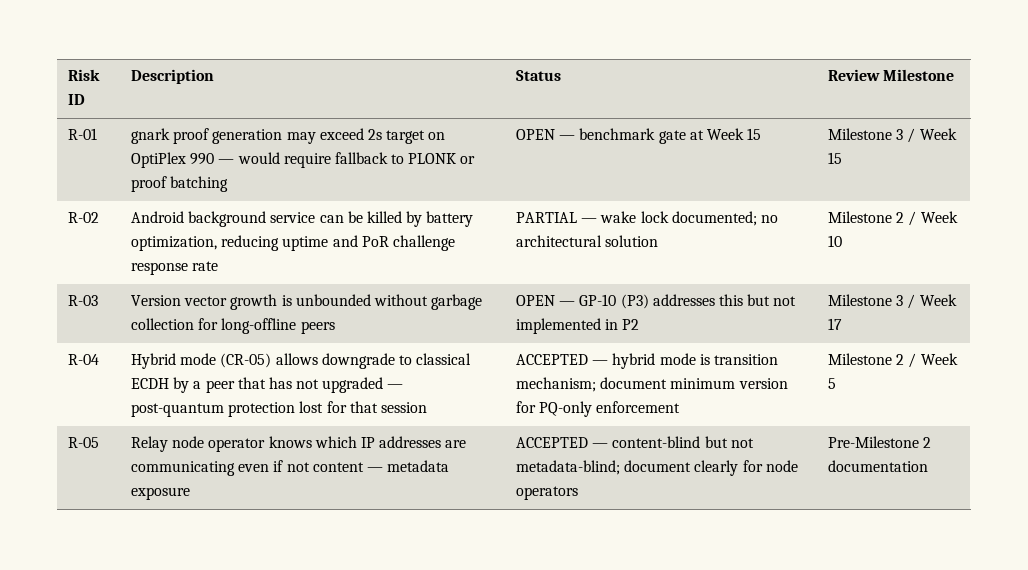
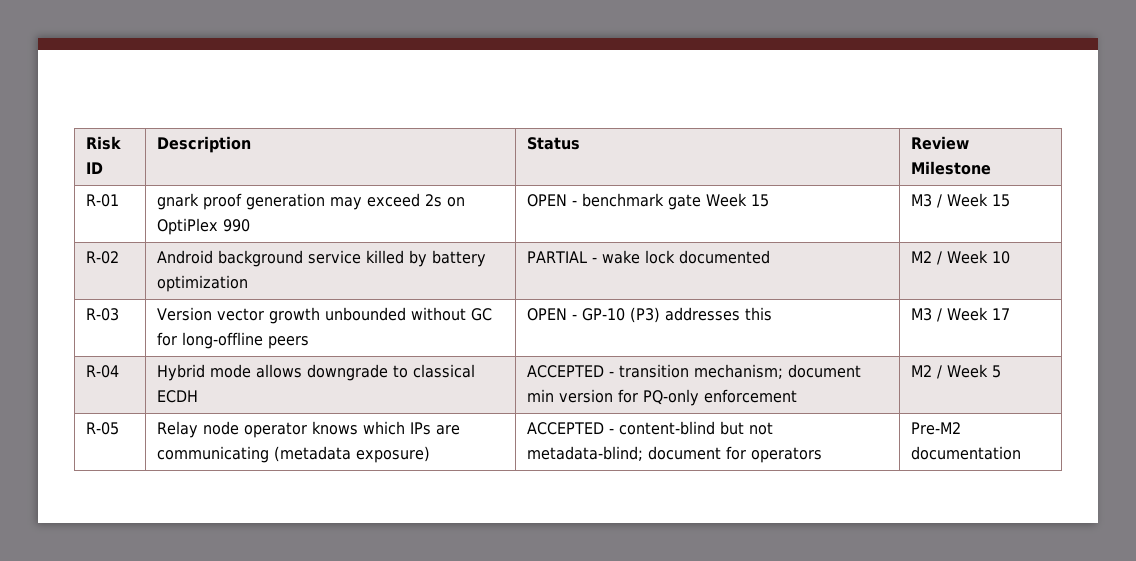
- R-01 | gnark proof generation may exceed 2s target on OptiPlex 990 — would require fallback to PLONK or proof batching | OPEN — benchmark gate at Week 15 | Milestone 3 / Week 15
+ R-01 | gnark proof generation may exceed 2s on OptiPlex 990 | OPEN - benchmark gate Week 15 | M3 / Week 15
- R-02 | Android background service can be killed by battery optimization, reducing uptime and PoR challenge response rate | PARTIAL — wake lock documented; no architectural solution | Milestone 2 / Week 10
+ R-02 | Android background service killed by battery optimization | PARTIAL - wake lock documented | M2 / Week 10
- R-03 | Version vector growth is unbounded without garbage collection for long-offline peers | OPEN — GP-10 (P3) addresses this but not implemented in P2 | Milestone 3 / Week 17
+ R-03 | Version vector growth unbounded without GC for long-offline peers | OPEN - GP-10 (P3) addresses this | M3 / Week 17
- Hybrid mode (CR-05) allows downgrade to classical ECDH by a peer that has not upgraded — post-quantum protection lost for that session | ACCEPTED — hybrid mode is transition mechanism; document minimum version for PQ-only enforcement
+ Hybrid mode allows downgrade to classical ECDH | ACCEPTED - transition mechanism; document min version for PQ-only enforcement
- Milestone 2 / Week 5
+ M2 / Week 5
- R-05 | Relay node operator knows which IP addresses are communicating even if not content — metadata exposure | ACCEPTED — content-blind but not metadata-blind; document clearly for node operators | Pre-Milestone 2 documentation
+ R-05 | Relay node operator knows which IPs are communicating (metadata exposure) | ACCEPTED - content-blind but not metadata-blind; document for operators | Pre-M2 documentation

